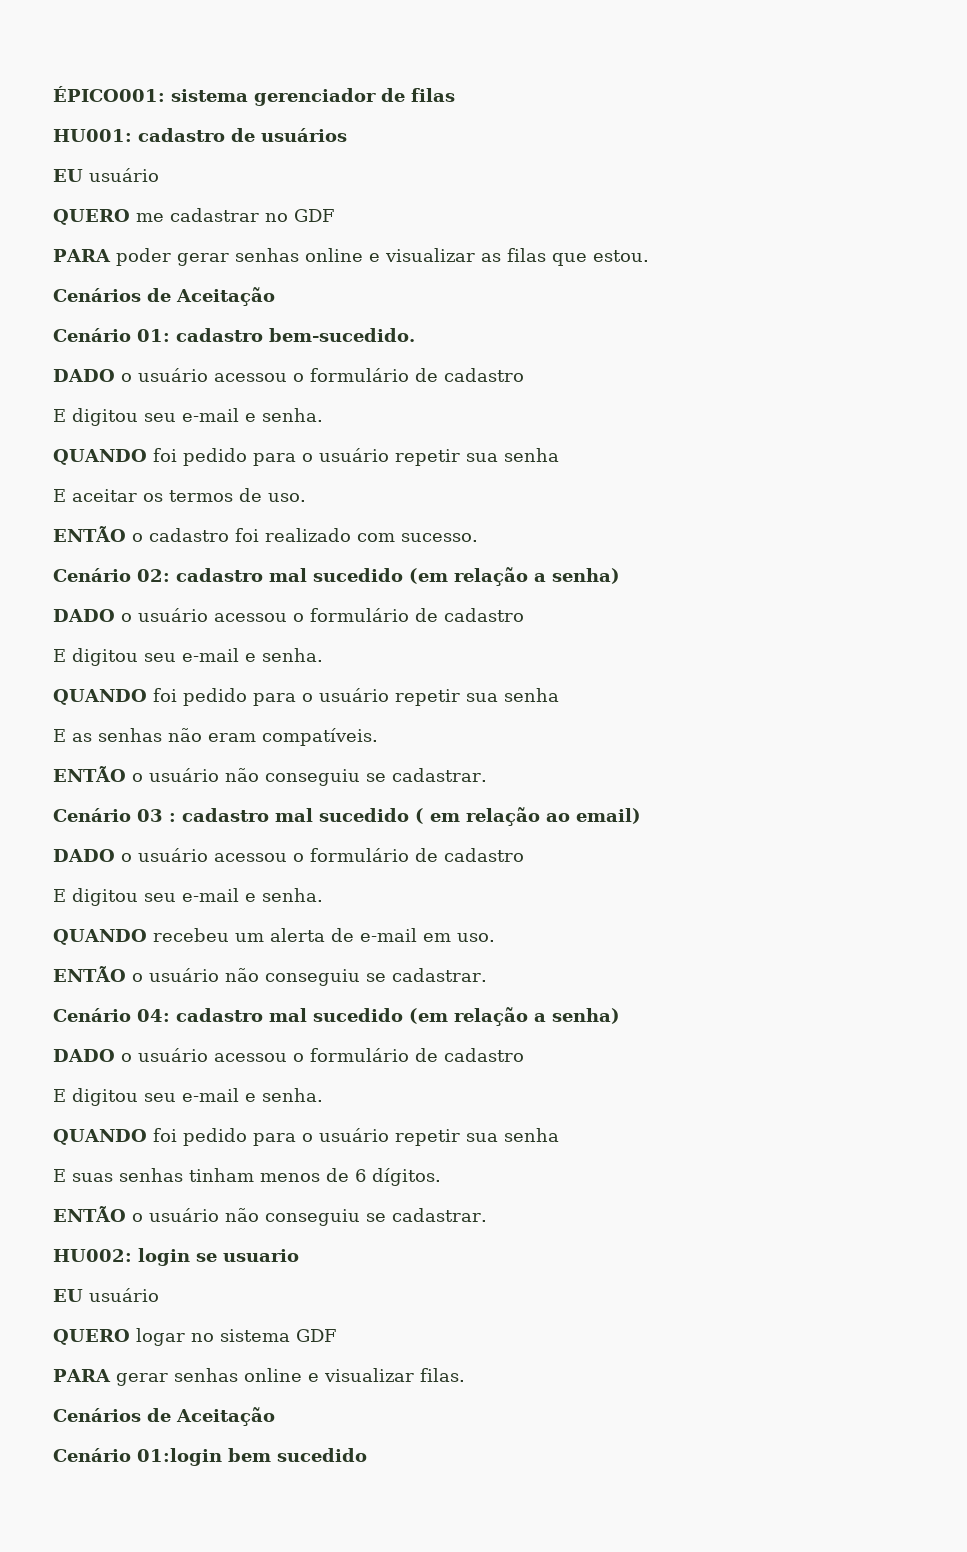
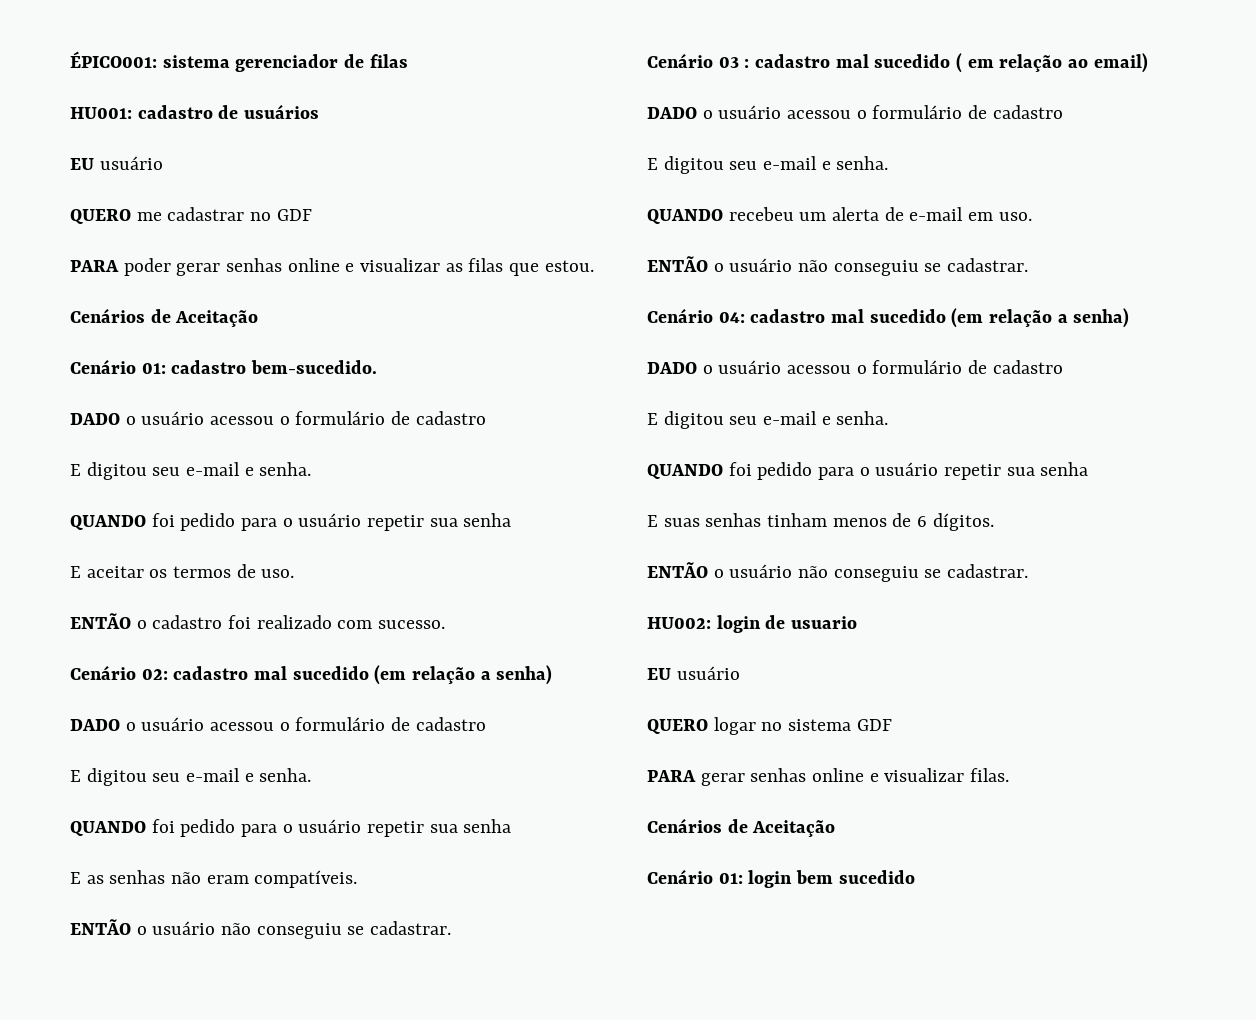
- HU002: login se usuario
+ HU002: login de usuario
- Cenário 01:login bem sucedido
+ Cenário 01: login bem sucedido

